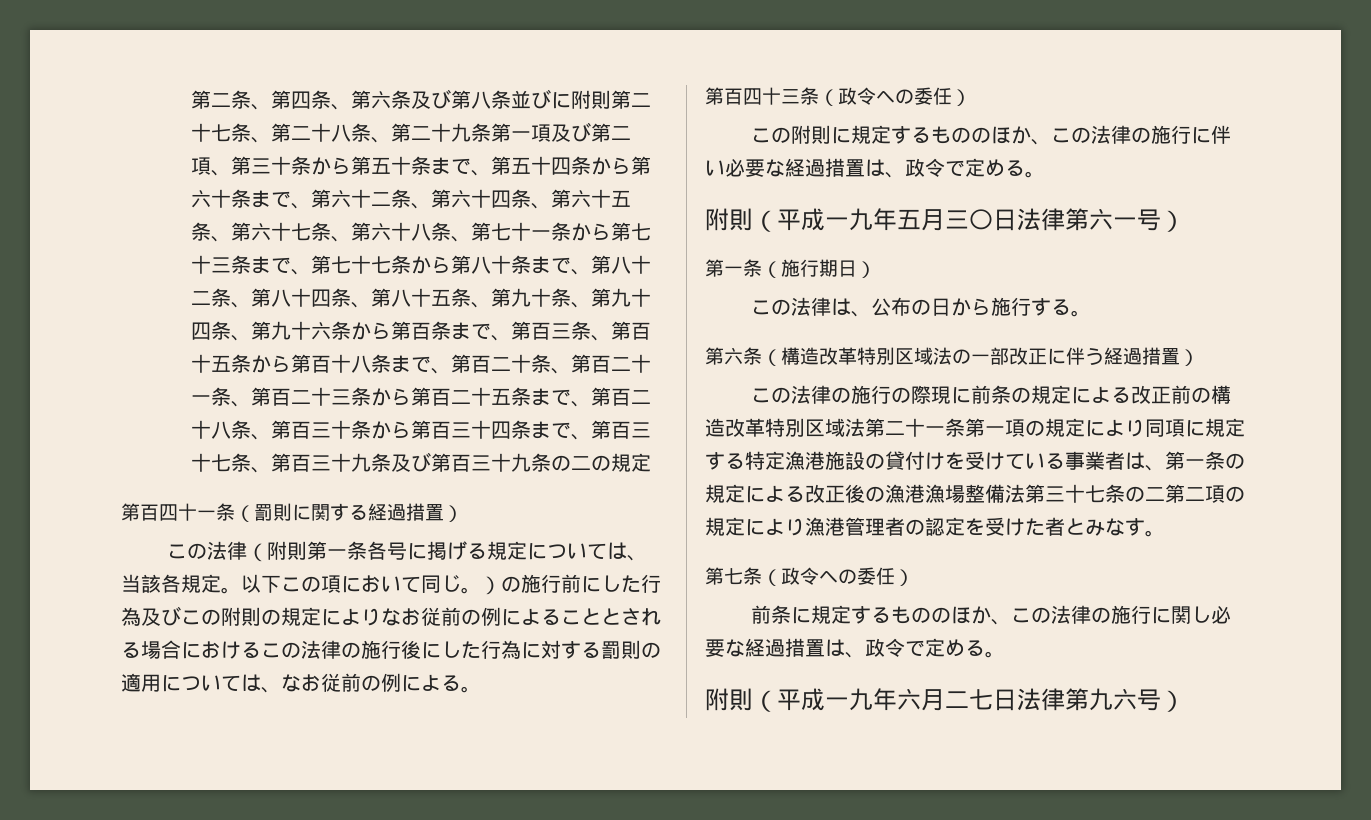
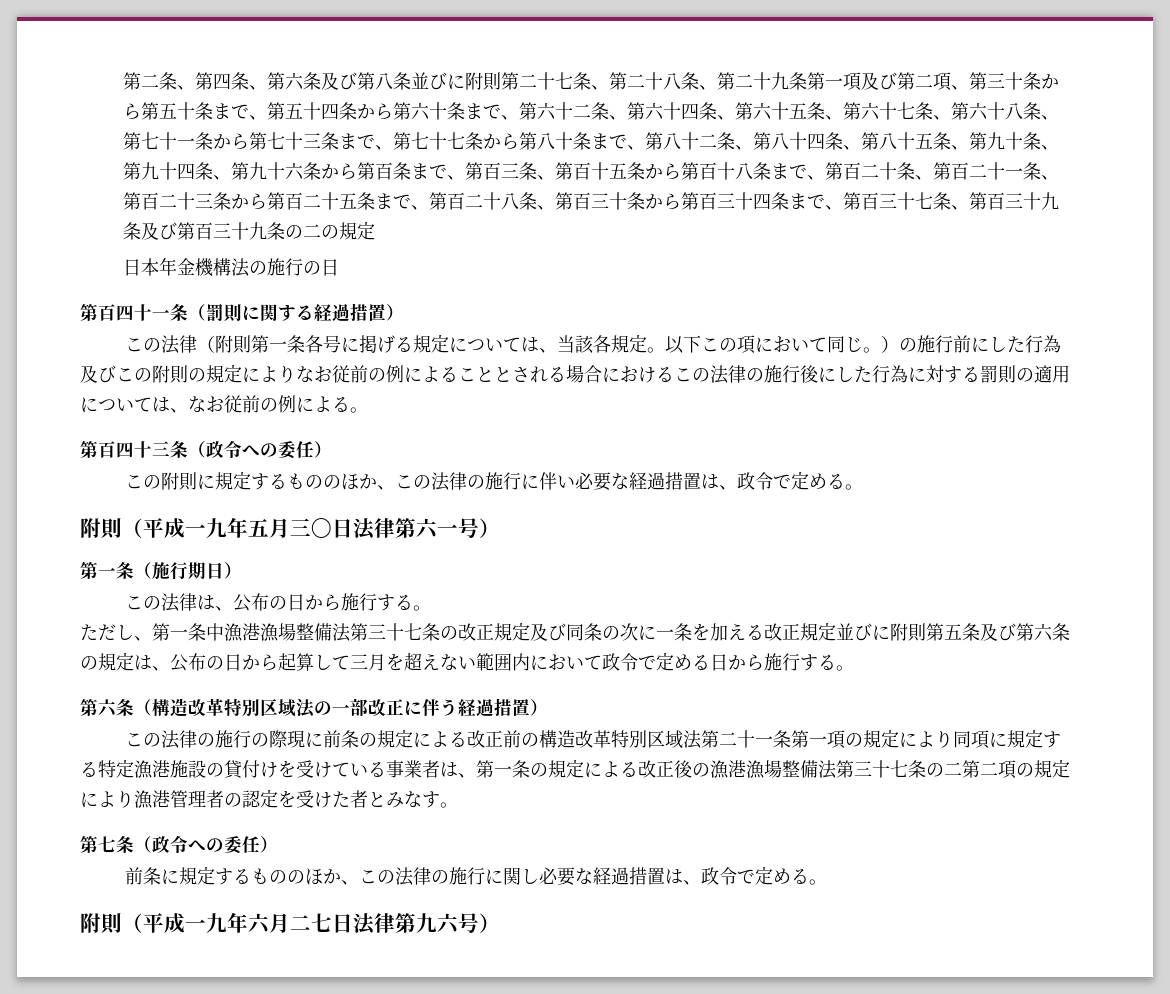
+ 日本年金機構法の施行の日
+ ただし、第一条中漁港漁場整備法第三十七条の改正規定及び同条の次に一条を加える改正規定並びに附則第五条及び第六条の規定は、公布の日から起算して三月を超えない範囲内において政令で定める日から施行する。

